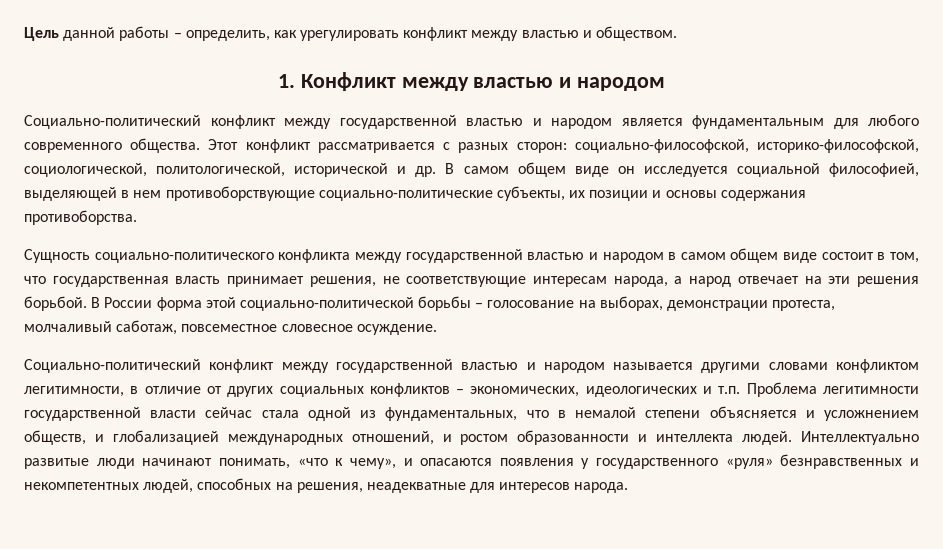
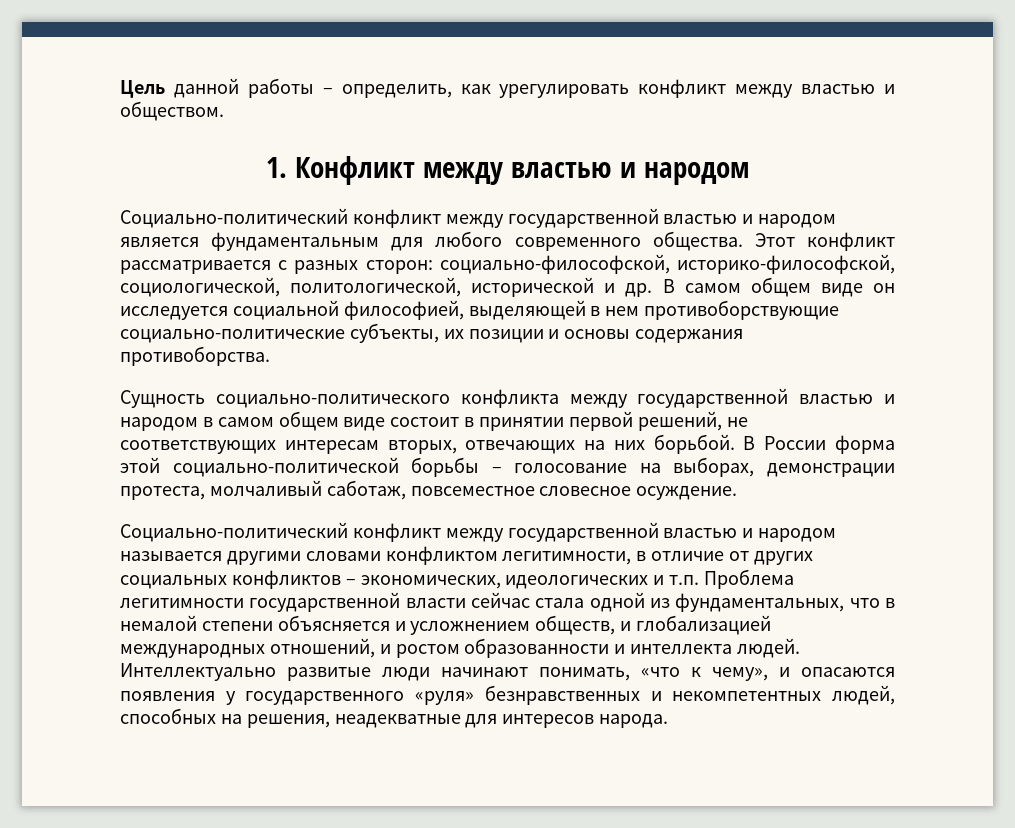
- Сущность социально-политического конфликта между государственной властью и народом в самом общем виде состоит в том, что государственная власть принимает решения, не соответствующие интересам народа, а народ отвечает на эти решения борьбой.
+ Сущность социально-политического конфликта между государственной властью и народом в самом общем виде состоит в принятии первой решений, не соответствующих интересам вторых, отвечающих на них борьбой.

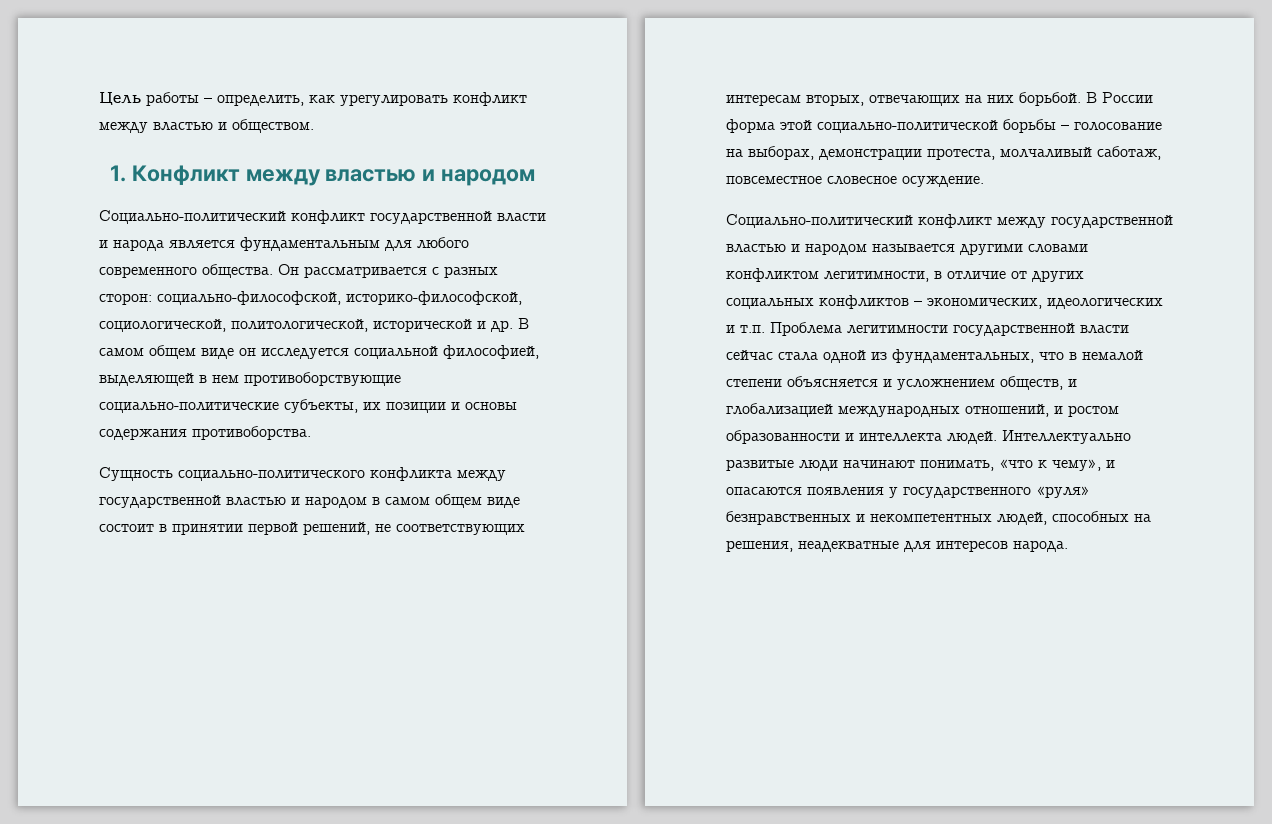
- Цель данной работы – определить, как урегулировать конфликт между властью и обществом.
+ Цель работы – определить, как урегулировать конфликт между властью и обществом.
- Социально-политический конфликт между государственной властью и народом является фундаментальным для любого современного общества.
+ Социально-политический конфликт государственной власти и народа является фундаментальным для любого современного общества.
- Этот конфликт рассматривается с разных сторон: социально-философской, историко-философской, социологической, политологической, исторической и др. В самом общем виде он исследуется социальной философией, выделяющей в нем противоборствующие социально-политические субъекты, их позиции и основы содержания противоборства.
+ Он рассматривается с разных сторон: социально-философской, историко-философской, социологической, политологической, исторической и др. В самом общем виде он исследуется социальной философией, выделяющей в нем противоборствующие социально-политические субъекты, их позиции и основы содержания противоборства.

